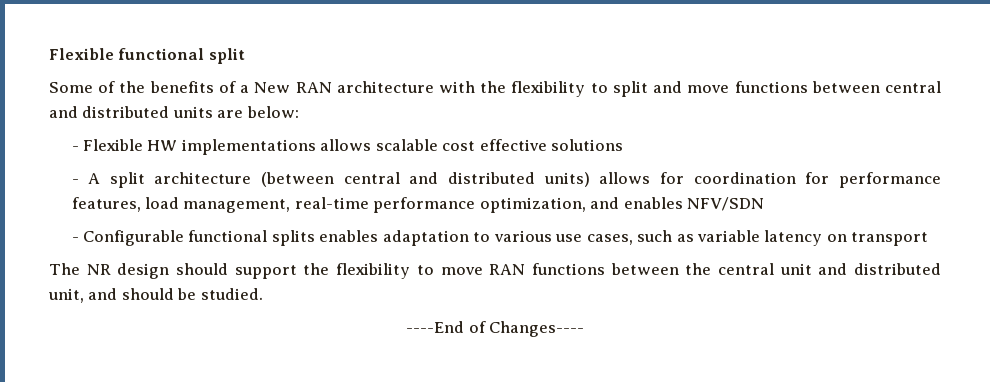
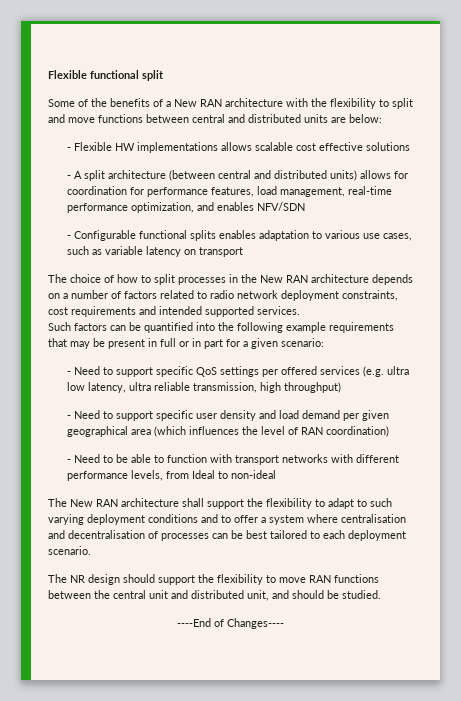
+ The choice of how to split processes in the New RAN architecture depends on a number of factors related to radio network deployment constraints, cost requirements and intended supported services.
+ Such factors can be quantified into the following example requirements that may be present in full or in part for a given scenario:
+ - Need to support specific QoS settings per offered services (e.g. ultra low latency, ultra reliable transmission, high throughput)
+ - Need to support specific user density and load demand per given geographical area (which influences the level of RAN coordination)
+ - Need to be able to function with transport networks with different performance levels, from Ideal to non-ideal
+ The New RAN architecture shall support the flexibility to adapt to such varying deployment conditions and to offer a system where centralisation and decentralisation of processes can be best tailored to each deployment scenario.

